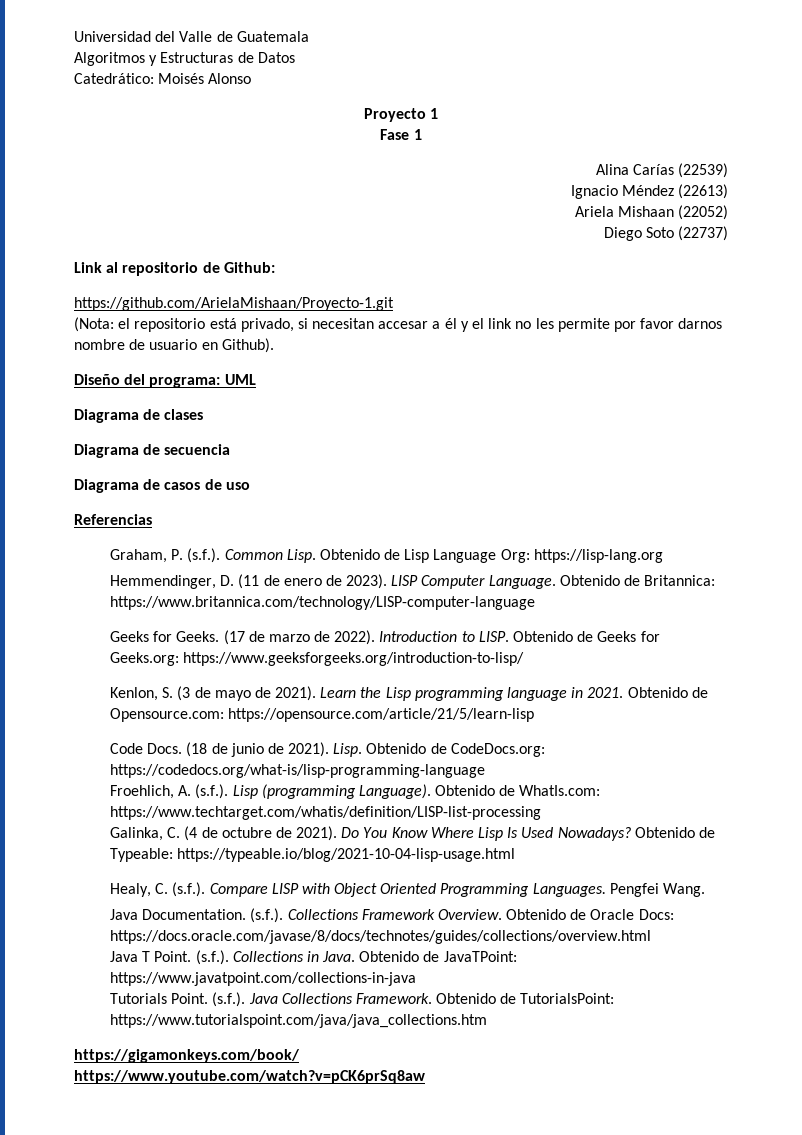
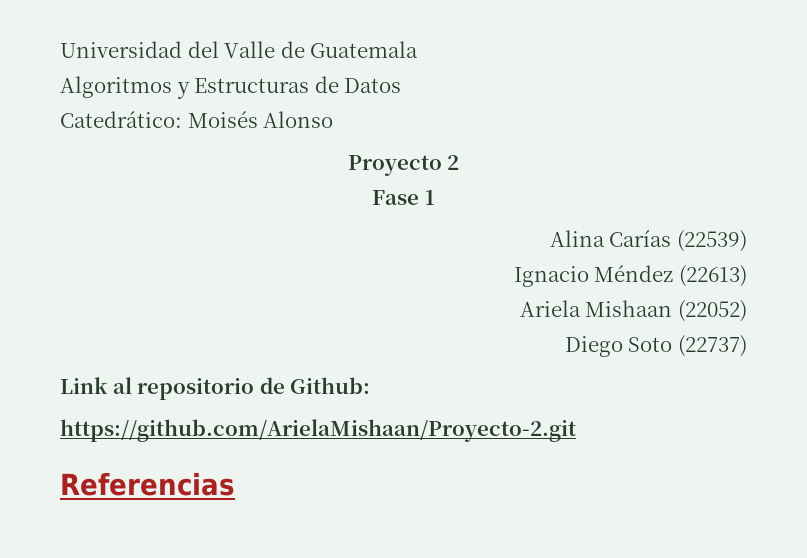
- Proyecto 1
+ Proyecto 2
- https://github.com/ArielaMishaan/Proyecto-1.git
- (Nota: el repositorio está privado, si necesitan accesar a él y el link no les permite por favor darnos nombre de usuario en Github).
- Diseño del programa: UML
- Diagrama de clases
- Diagrama de secuencia
- Diagrama de casos de uso
+ https://github.com/ArielaMishaan/Proyecto-2.git
  Referencias
- Graham, P. (s.f.). Common Lisp. Obtenido de Lisp Language Org: https://lisp-lang.org
- Hemmendinger, D. (11 de enero de 2023). LISP Computer Language. Obtenido de Britannica: https://www.britannica.com/technology/LISP-computer-language
- Geeks for Geeks. (17 de marzo de 2022). Introduction to LISP. Obtenido de Geeks for Geeks.org: https://www.geeksforgeeks.org/introduction-to-lisp/
- Kenlon, S. (3 de mayo de 2021). Learn the Lisp programming language in 2021. Obtenido de Opensource.com: https://opensource.com/article/21/5/learn-lisp
- Code Docs. (18 de junio de 2021). Lisp. Obtenido de CodeDocs.org: https://codedocs.org/what-is/lisp-programming-language
- Froehlich, A. (s.f.). Lisp (programming Language). Obtenido de WhatIs.com: https://www.techtarget.com/whatis/definition/LISP-list-processing
- Galinka, C. (4 de octubre de 2021). Do You Know Where Lisp Is Used Nowadays? Obtenido de Typeable: https://typeable.io/blog/2021-10-04-lisp-usage.html
- Healy, C. (s.f.). Compare LISP with Object Oriented Programming Languages. Pengfei Wang.
- Java Documentation. (s.f.). Collections Framework Overview. Obtenido de Oracle Docs: https://docs.oracle.com/javase/8/docs/technotes/guides/collections/overview.html
- Java T Point. (s.f.). Collections in Java. Obtenido de JavaTPoint: https://www.javatpoint.com/collections-in-java
- Tutorials Point. (s.f.). Java Collections Framework. Obtenido de TutorialsPoint: https://www.tutorialspoint.com/java/java_collections.htm
- https://gigamonkeys.com/book/
- https://www.youtube.com/watch?v=pCK6prSq8aw

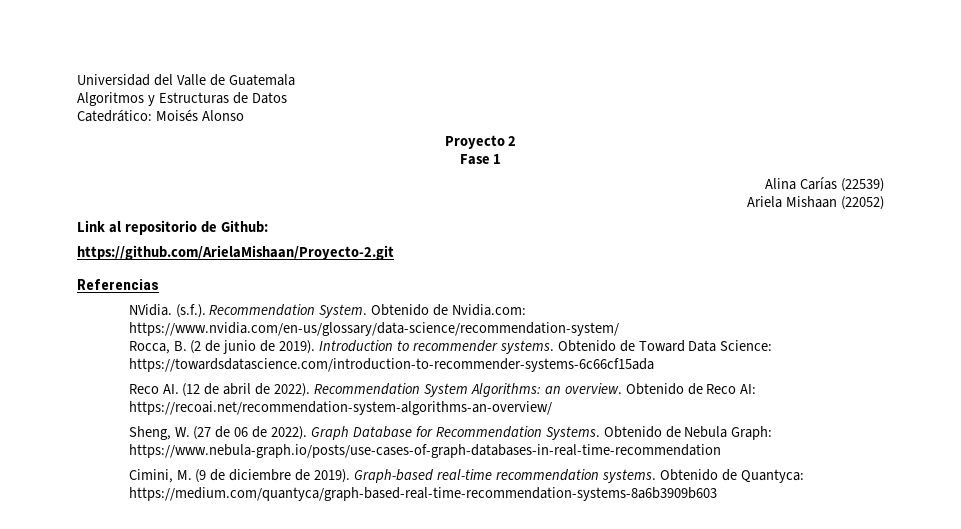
- Ignacio Méndez (22613)
- Diego Soto (22737)
+ NVidia. (s.f.). Recommendation System. Obtenido de Nvidia.com: https://www.nvidia.com/en-us/glossary/data-science/recommendation-system/
+ Rocca, B. (2 de junio de 2019). Introduction to recommender systems. Obtenido de Toward Data Science: https://towardsdatascience.com/introduction-to-recommender-systems-6c66cf15ada
+ Reco AI. (12 de abril de 2022). Recommendation System Algorithms: an overview. Obtenido de Reco AI: https://recoai.net/recommendation-system-algorithms-an-overview/
+ Sheng, W. (27 de 06 de 2022). Graph Database for Recommendation Systems. Obtenido de Nebula Graph: https://www.nebula-graph.io/posts/use-cases-of-graph-databases-in-real-time-recommendation
+ Cimini, M. (9 de diciembre de 2019). Graph-based real-time recommendation systems. Obtenido de Quantyca: https://medium.com/quantyca/graph-based-real-time-recommendation-systems-8a6b3909b603

